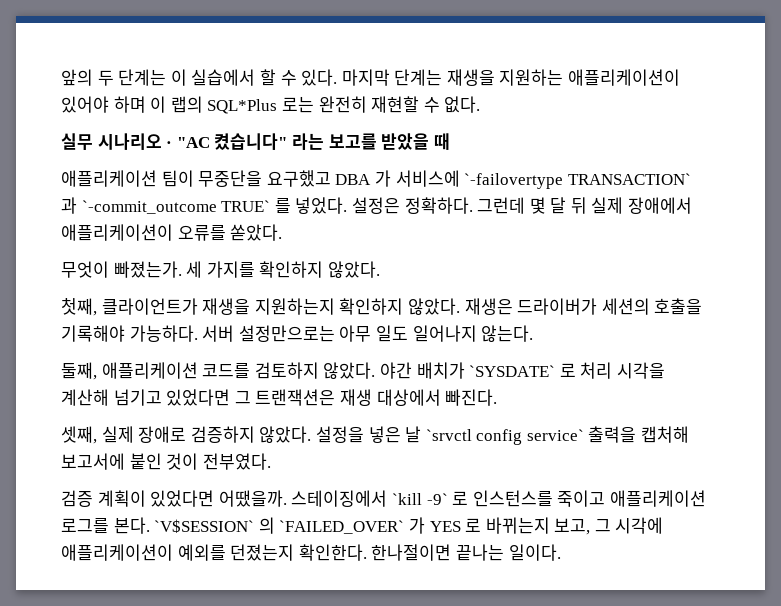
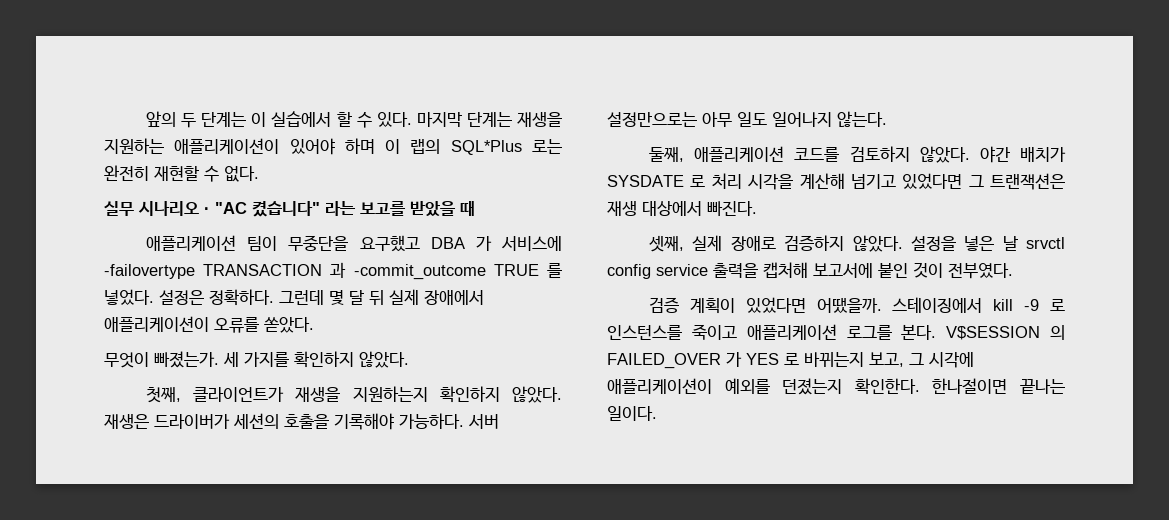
- 애플리케이션 팀이 무중단을 요구했고 DBA 가 서비스에 `-failovertype TRANSACTION` 과 `-commit_outcome TRUE` 를 넣었다.
+ 애플리케이션 팀이 무중단을 요구했고 DBA 가 서비스에 -failovertype TRANSACTION 과 -commit_outcome TRUE 를 넣었다.
- 야간 배치가 `SYSDATE` 로 처리 시각을 계산해 넘기고 있었다면 그 트랜잭션은 재생 대상에서 빠진다.
+ 야간 배치가 SYSDATE 로 처리 시각을 계산해 넘기고 있었다면 그 트랜잭션은 재생 대상에서 빠진다.
- 설정을 넣은 날 `srvctl config service` 출력을 캡처해 보고서에 붙인 것이 전부였다.
+ 설정을 넣은 날 srvctl config service 출력을 캡처해 보고서에 붙인 것이 전부였다.
- 스테이징에서 `kill -9` 로 인스턴스를 죽이고 애플리케이션 로그를 본다.
+ 스테이징에서 kill -9 로 인스턴스를 죽이고 애플리케이션 로그를 본다.
- `V$SESSION` 의 `FAILED_OVER` 가 YES 로 바뀌는지 보고, 그 시각에 애플리케이션이 예외를 던졌는지 확인한다.
+ V$SESSION 의 FAILED_OVER 가 YES 로 바뀌는지 보고, 그 시각에 애플리케이션이 예외를 던졌는지 확인한다.

